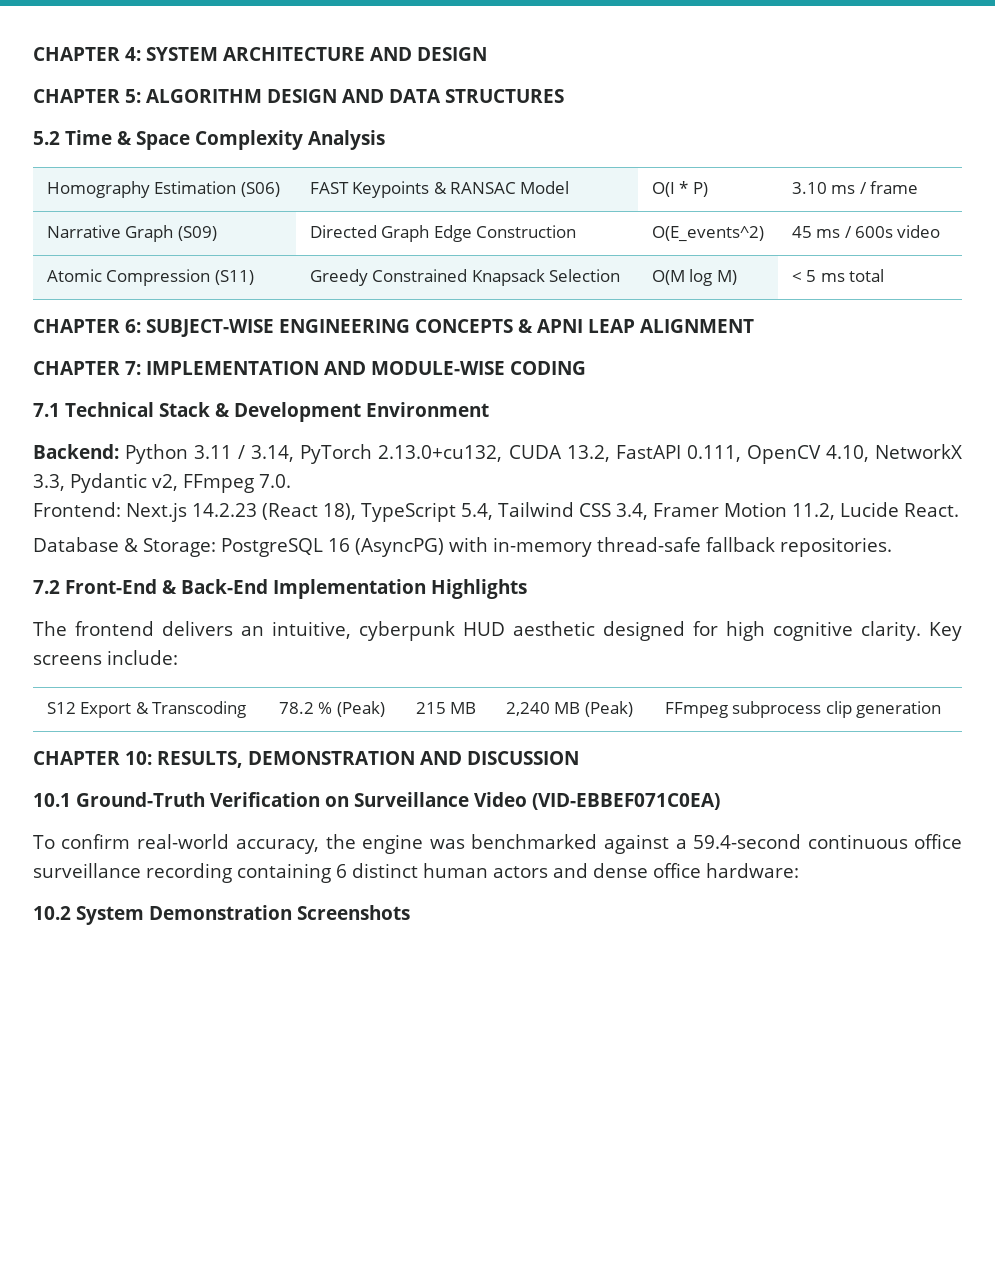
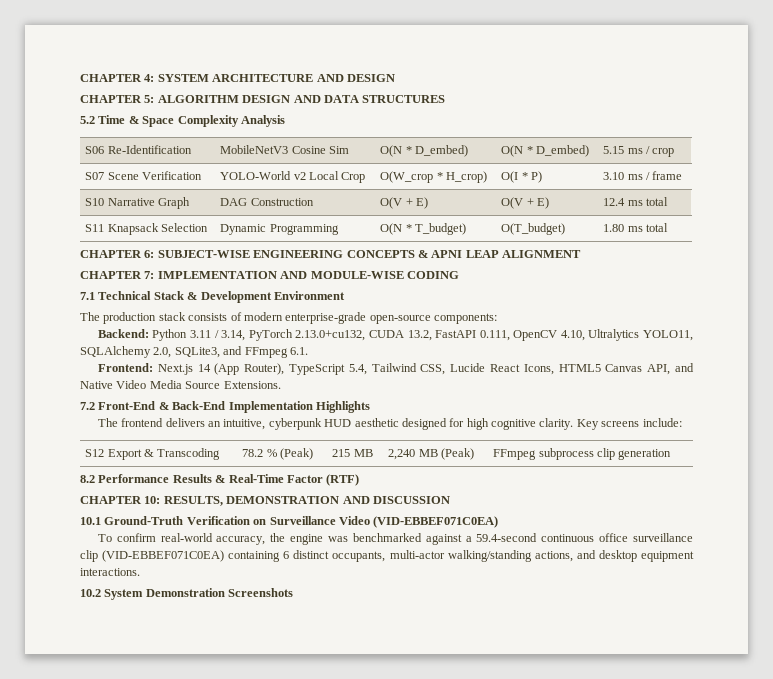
- Homography Estimation (S06) | FAST Keypoints & RANSAC Model | O(I * P) | 3.10 ms / frame
+ S06 Re-Identification | MobileNetV3 Cosine Sim | O(N * D_embed) | O(N * D_embed) | 5.15 ms / crop
+ S07 Scene Verification | YOLO-World v2 Local Crop | O(W_crop * H_crop) | O(I * P) | 3.10 ms / frame
- Narrative Graph (S09) | Directed Graph Edge Construction | O(E_events^2) | 45 ms / 600s video
- Atomic Compression (S11) | Greedy Constrained Knapsack Selection | O(M log M) | < 5 ms total
+ S10 Narrative Graph | DAG Construction | O(V + E) | O(V + E) | 12.4 ms total
+ S11 Knapsack Selection | Dynamic Programming | O(N * T_budget) | O(T_budget) | 1.80 ms total
+ The production stack consists of modern enterprise-grade open-source components:
- Backend: Python 3.11 / 3.14, PyTorch 2.13.0+cu132, CUDA 13.2, FastAPI 0.111, OpenCV 4.10, NetworkX 3.3, Pydantic v2, FFmpeg 7.0.
- Frontend: Next.js 14.2.23 (React 18), TypeScript 5.4, Tailwind CSS 3.4, Framer Motion 11.2, Lucide React.
- Database & Storage: PostgreSQL 16 (AsyncPG) with in-memory thread-safe fallback repositories.
+ Backend: Python 3.11 / 3.14, PyTorch 2.13.0+cu132, CUDA 13.2, FastAPI 0.111, OpenCV 4.10, Ultralytics YOLO11, SQLAlchemy 2.0, SQLite3, and FFmpeg 6.1.
+ Frontend: Next.js 14 (App Router), TypeScript 5.4, Tailwind CSS, Lucide React Icons, HTML5 Canvas API, and Native Video Media Source Extensions.
+ 8.2 Performance Results & Real-Time Factor (RTF)
- To confirm real-world accuracy, the engine was benchmarked against a 59.4-second continuous office surveillance recording containing 6 distinct human actors and dense office hardware:
+ To confirm real-world accuracy, the engine was benchmarked against a 59.4-second continuous office surveillance clip (VID-EBBEF071C0EA) containing 6 distinct occupants, multi-actor walking/standing actions, and desktop equipment interactions.

